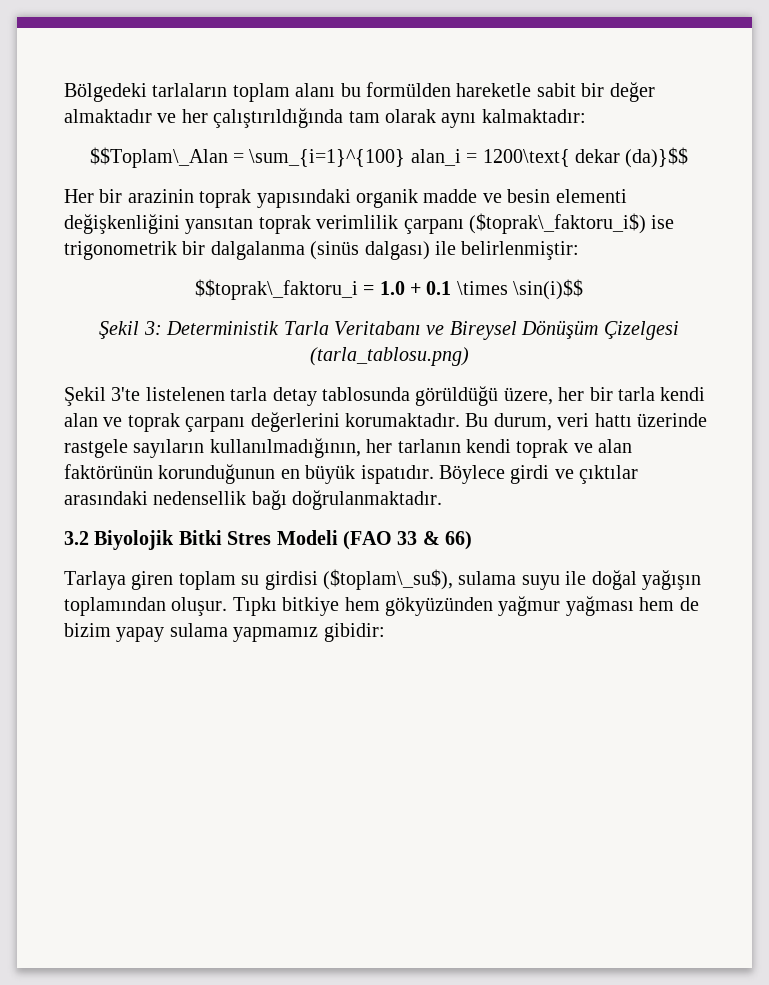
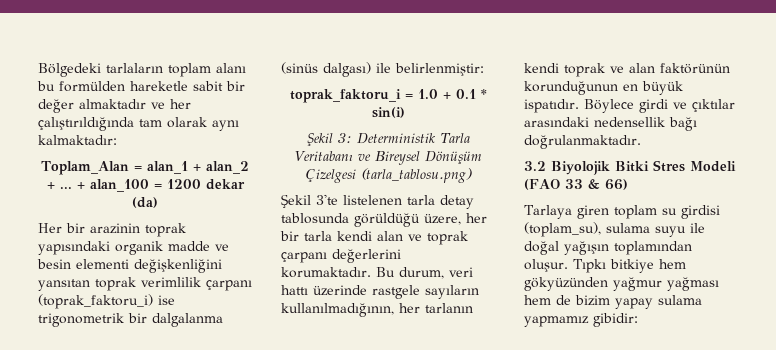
- $$Toplam\_Alan = \sum_{i=1}^{100} alan_i = 1200\text{ dekar (da)}$$
+ Toplam_Alan = alan_1 + alan_2 + ... + alan_100 = 1200 dekar (da)
- Her bir arazinin toprak yapısındaki organik madde ve besin elementi değişkenliğini yansıtan toprak verimlilik çarpanı ($toprak\_faktoru_i$) ise trigonometrik bir dalgalanma (sinüs dalgası) ile belirlenmiştir:
+ Her bir arazinin toprak yapısındaki organik madde ve besin elementi değişkenliğini yansıtan toprak verimlilik çarpanı (toprak_faktoru_i) ise trigonometrik bir dalgalanma (sinüs dalgası) ile belirlenmiştir:
- $$toprak\_faktoru_i = 1.0 + 0.1 \times \sin(i)$$
+ toprak_faktoru_i = 1.0 + 0.1 * sin(i)
- Tarlaya giren toplam su girdisi ($toplam\_su$), sulama suyu ile doğal yağışın toplamından oluşur.
+ Tarlaya giren toplam su girdisi (toplam_su), sulama suyu ile doğal yağışın toplamından oluşur.

